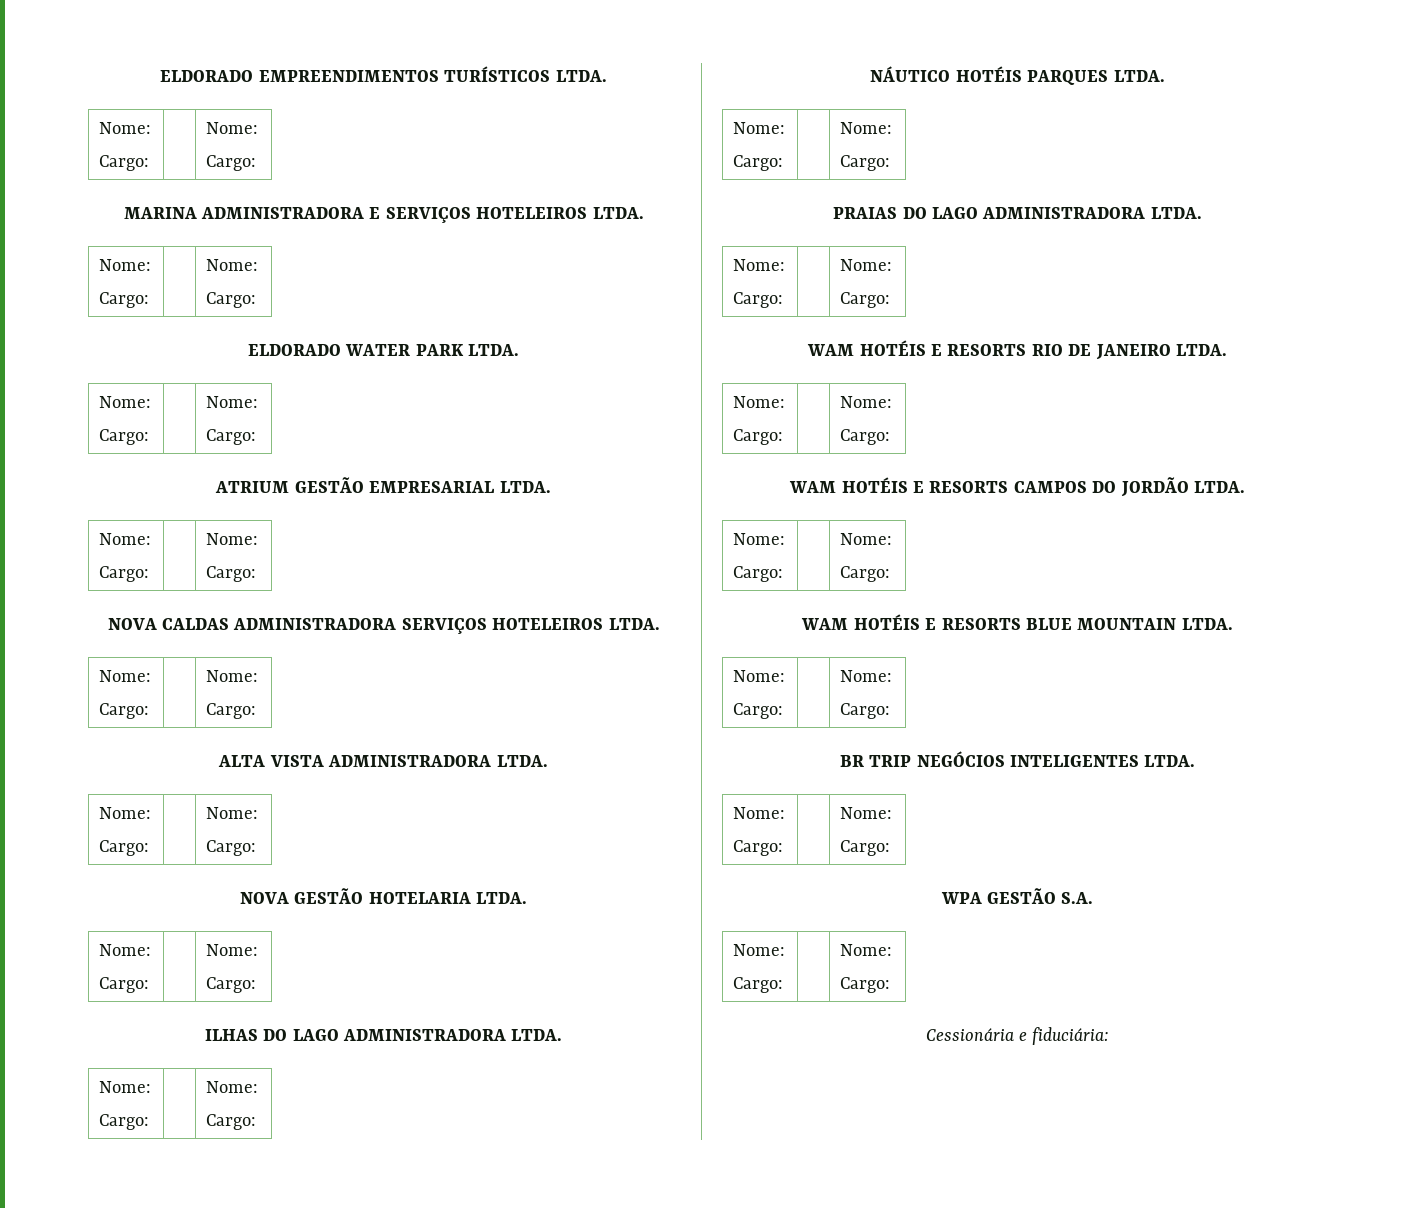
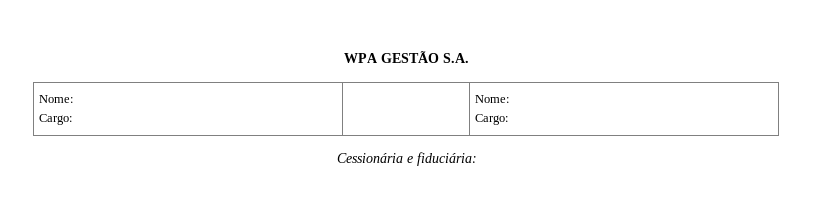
- ELDORADO EMPREENDIMENTOS TURÍSTICOS LTDA.
- Nome:
- Cargo: | | Nome:
- Cargo:
- MARINA ADMINISTRADORA E SERVIÇOS HOTELEIROS LTDA.
- Nome:
- Cargo: | | Nome:
- Cargo:
- ELDORADO WATER PARK LTDA.
- Nome:
- Cargo: | | Nome:
- Cargo:
- ATRIUM GESTÃO EMPRESARIAL LTDA.
- Nome:
- Cargo: | | Nome:
- Cargo:
- NOVA CALDAS ADMINISTRADORA SERVIÇOS HOTELEIROS LTDA.
- Nome:
- Cargo: | | Nome:
- Cargo:
- ALTA VISTA ADMINISTRADORA LTDA.
- Nome:
- Cargo: | | Nome:
- Cargo:
- NOVA GESTÃO HOTELARIA LTDA.
- Nome:
- Cargo: | | Nome:
- Cargo:
- ILHAS DO LAGO ADMINISTRADORA LTDA.
- Nome:
- Cargo: | | Nome:
- Cargo:
- NÁUTICO HOTÉIS PARQUES LTDA.
- Nome:
- Cargo: | | Nome:
- Cargo:
- PRAIAS DO LAGO ADMINISTRADORA LTDA.
- Nome:
- Cargo: | | Nome:
- Cargo:
- WAM HOTÉIS E RESORTS RIO DE JANEIRO LTDA.
- Nome:
- Cargo: | | Nome:
- Cargo:
- WAM HOTÉIS E RESORTS CAMPOS DO JORDÃO LTDA.
- Nome:
- Cargo: | | Nome:
- Cargo:
- WAM HOTÉIS E RESORTS BLUE MOUNTAIN LTDA.
- Nome:
- Cargo: | | Nome:
- Cargo:
- BR TRIP NEGÓCIOS INTELIGENTES LTDA.
- Nome:
- Cargo: | | Nome:
- Cargo:

